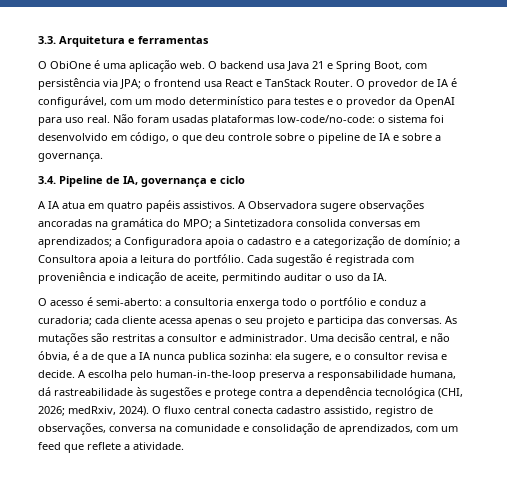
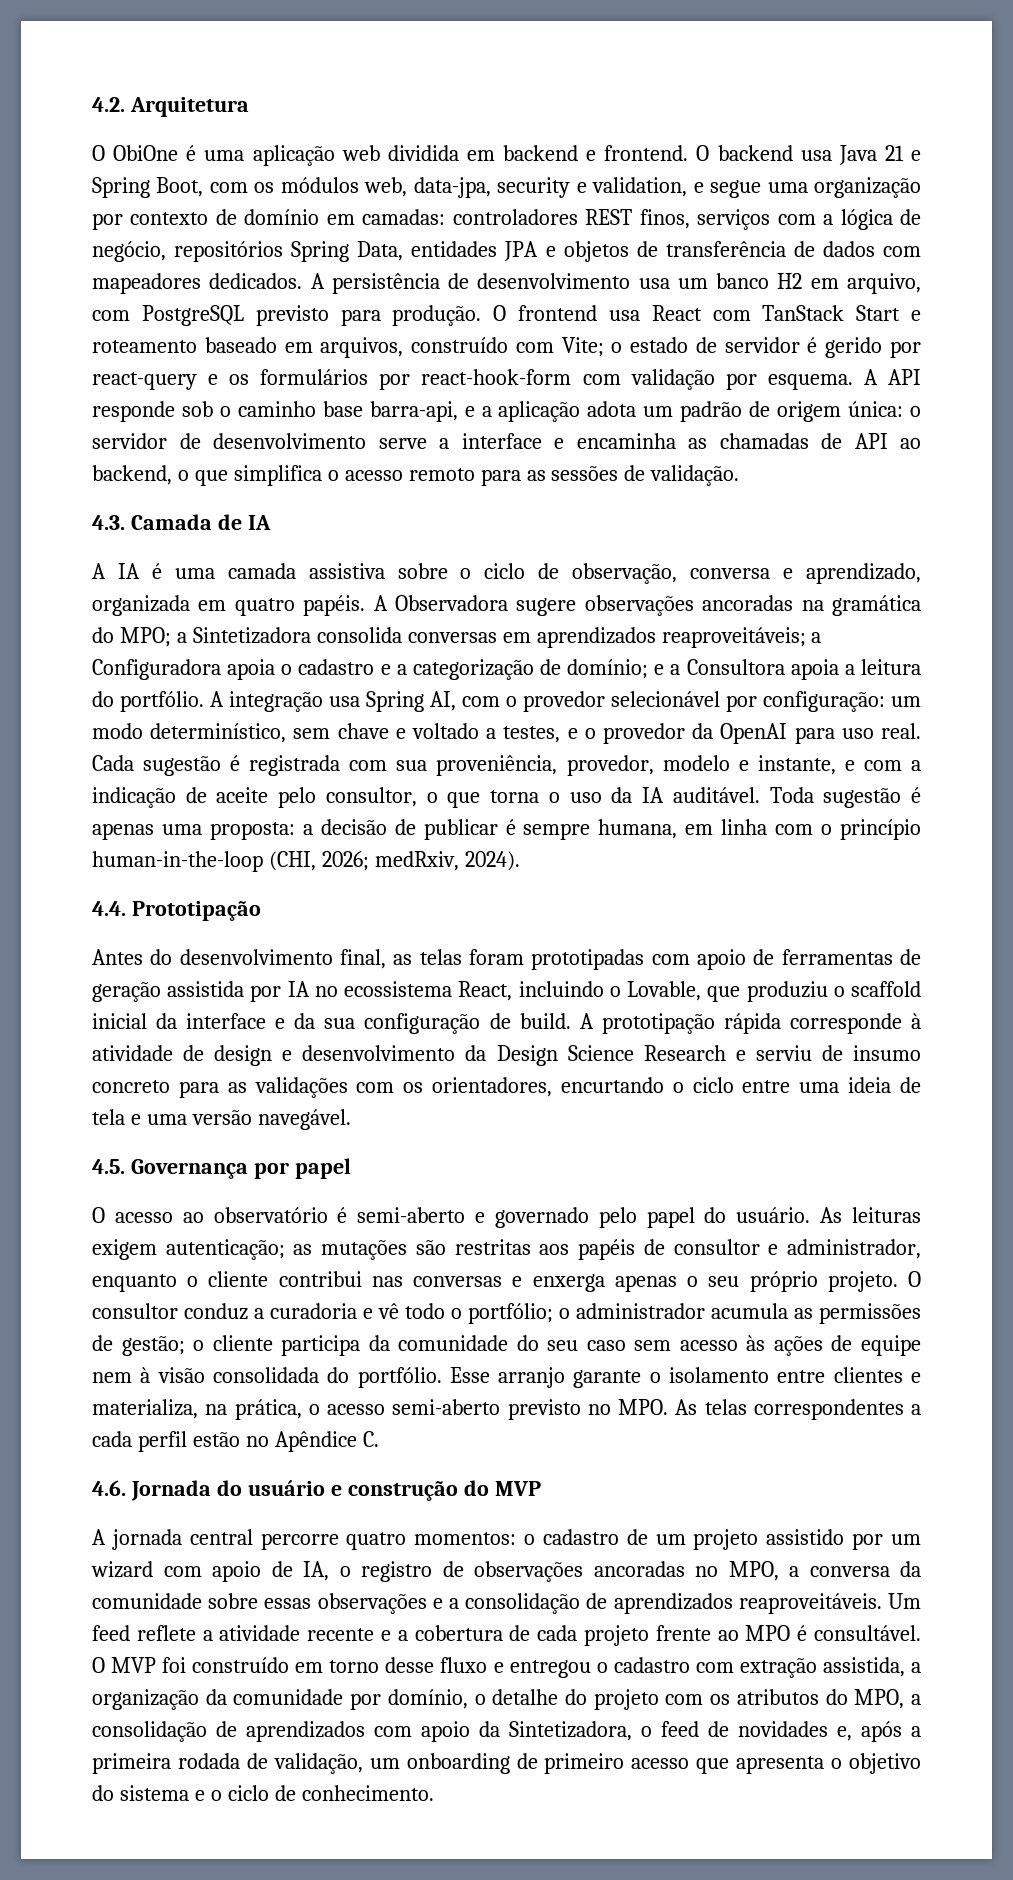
- 3.3. Arquitetura e ferramentas
+ 4.2. Arquitetura
- O ObiOne é uma aplicação web.
+ O ObiOne é uma aplicação web dividida em backend e frontend.
- O backend usa Java 21 e Spring Boot, com persistência via JPA; o frontend usa React e TanStack Router. O provedor de IA é configurável, com um modo determinístico para testes e o provedor da OpenAI para uso real. Não foram usadas plataformas low-code/no-code: o sistema foi desenvolvido em código, o que deu controle sobre o pipeline de IA e sobre a governança.
- 3.4. Pipeline de IA, governança e ciclo
- A IA atua em quatro papéis assistivos.
+ O backend usa Java 21 e Spring Boot, com os módulos web, data-jpa, security e validation, e segue uma organização por contexto de domínio em camadas: controladores REST finos, serviços com a lógica de negócio, repositórios Spring Data, entidades JPA e objetos de transferência de dados com mapeadores dedicados. A persistência de desenvolvimento usa um banco H2 em arquivo, com PostgreSQL previsto para produção. O frontend usa React com TanStack Start e roteamento baseado em arquivos, construído com Vite; o estado de servidor é gerido por react-query e os formulários por react-hook-form com validação por esquema. A API responde sob o caminho base barra-api, e a aplicação adota um padrão de origem única: o servidor de desenvolvimento serve a interface e encaminha as chamadas de API ao backend, o que simplifica o acesso remoto para as sessões de validação.
+ 4.3. Camada de IA
+ A IA é uma camada assistiva sobre o ciclo de observação, conversa e aprendizado, organizada em quatro papéis.
- A Observadora sugere observações ancoradas na gramática do MPO; a Sintetizadora consolida conversas em aprendizados; a Configuradora apoia o cadastro e a categorização de domínio; a Consultora apoia a leitura do portfólio.
+ A Observadora sugere observações ancoradas na gramática do MPO; a Sintetizadora consolida conversas em aprendizados reaproveitáveis; a Configuradora apoia o cadastro e a categorização de domínio; e a Consultora apoia a leitura do portfólio.
+ A integração usa Spring AI, com o provedor selecionável por configuração: um modo determinístico, sem chave e voltado a testes, e o provedor da OpenAI para uso real.
- Cada sugestão é registrada com proveniência e indicação de aceite, permitindo auditar o uso da IA.
- O acesso é semi-aberto: a consultoria enxerga todo o portfólio e conduz a curadoria; cada cliente acessa apenas o seu projeto e participa das conversas. As mutações são restritas a consultor e administrador. Uma decisão central, e não óbvia, é a de que a IA nunca publica sozinha: ela sugere, e o consultor revisa e decide. A escolha pelo human-in-the-loop preserva a responsabilidade humana, dá rastreabilidade às sugestões e protege contra a dependência tecnológica (CHI, 2026; medRxiv, 2024). O fluxo central conecta cadastro assistido, registro de observações, conversa na comunidade e consolidação de aprendizados, com um feed que reflete a atividade.
+ Cada sugestão é registrada com sua proveniência, provedor, modelo e instante, e com a indicação de aceite pelo consultor, o que torna o uso da IA auditável. Toda sugestão é apenas uma proposta: a decisão de publicar é sempre humana, em linha com o princípio human-in-the-loop (CHI, 2026; medRxiv, 2024).
+ 4.4. Prototipação
+ Antes do desenvolvimento final, as telas foram prototipadas com apoio de ferramentas de geração assistida por IA no ecossistema React, incluindo o Lovable, que produziu o scaffold inicial da interface e da sua configuração de build. A prototipação rápida corresponde à atividade de design e desenvolvimento da Design Science Research e serviu de insumo concreto para as validações com os orientadores, encurtando o ciclo entre uma ideia de tela e uma versão navegável.
+ 4.5. Governança por papel
+ O acesso ao observatório é semi-aberto e governado pelo papel do usuário. As leituras exigem autenticação; as mutações são restritas aos papéis de consultor e administrador, enquanto o cliente contribui nas conversas e enxerga apenas o seu próprio projeto. O consultor conduz a curadoria e vê todo o portfólio; o administrador acumula as permissões de gestão; o cliente participa da comunidade do seu caso sem acesso às ações de equipe nem à visão consolidada do portfólio. Esse arranjo garante o isolamento entre clientes e materializa, na prática, o acesso semi-aberto previsto no MPO. As telas correspondentes a cada perfil estão no Apêndice C.
+ 4.6. Jornada do usuário e construção do MVP
+ A jornada central percorre quatro momentos: o cadastro de um projeto assistido por um wizard com apoio de IA, o registro de observações ancoradas no MPO, a conversa da comunidade sobre essas observações e a consolidação de aprendizados reaproveitáveis. Um feed reflete a atividade recente e a cobertura de cada projeto frente ao MPO é consultável. O MVP foi construído em torno desse fluxo e entregou o cadastro com extração assistida, a organização da comunidade por domínio, o detalhe do projeto com os atributos do MPO, a consolidação de aprendizados com apoio da Sintetizadora, o feed de novidades e, após a primeira rodada de validação, um onboarding de primeiro acesso que apresenta o objetivo do sistema e o ciclo de conhecimento.

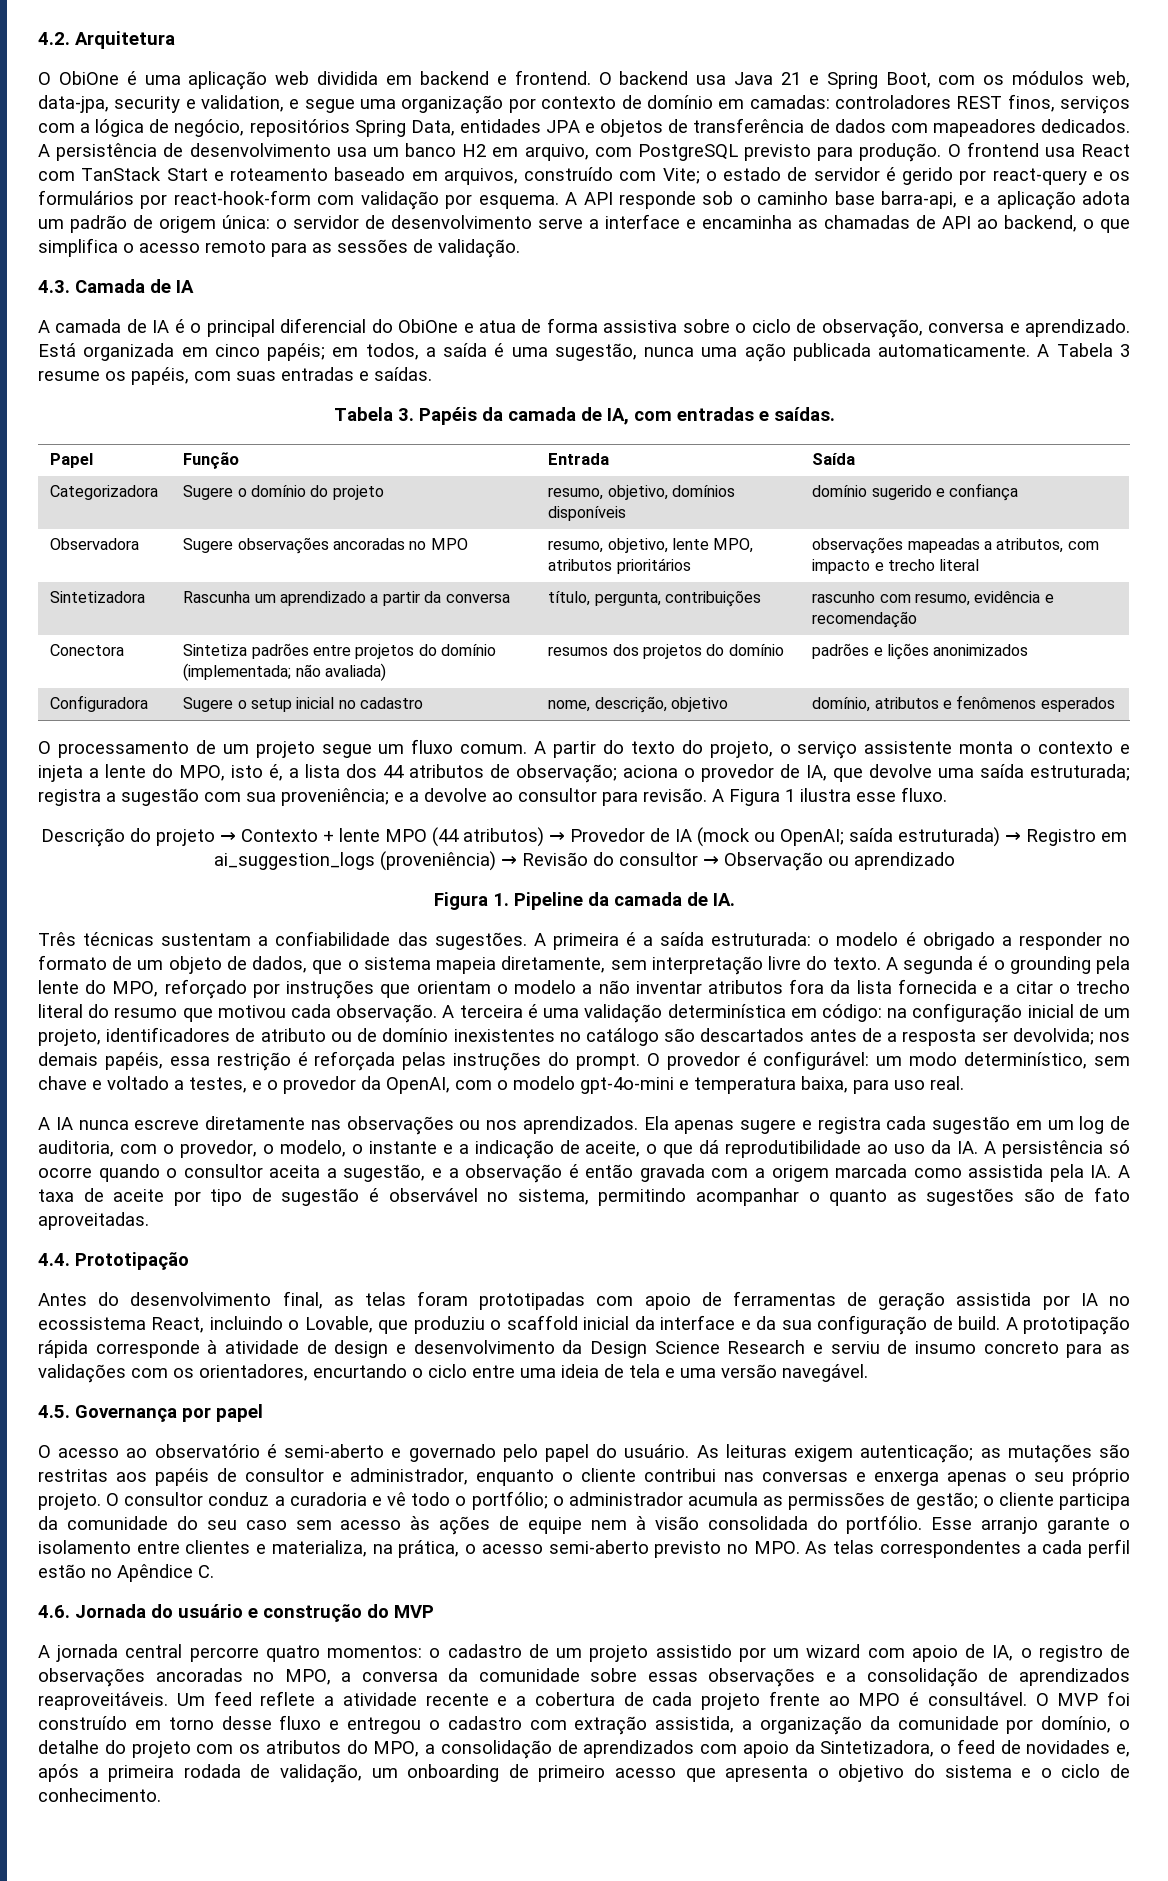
- A IA é uma camada assistiva sobre o ciclo de observação, conversa e aprendizado, organizada em quatro papéis. A Observadora sugere observações ancoradas na gramática do MPO; a Sintetizadora consolida conversas em aprendizados reaproveitáveis; a Configuradora apoia o cadastro e a categorização de domínio; e a Consultora apoia a leitura do portfólio. A integração usa Spring AI, com o provedor selecionável por configuração: um modo determinístico, sem chave e voltado a testes, e o provedor da OpenAI para uso real. Cada sugestão é registrada com sua proveniência, provedor, modelo e instante, e com a indicação de aceite pelo consultor, o que torna o uso da IA auditável. Toda sugestão é apenas uma proposta: a decisão de publicar é sempre humana, em linha com o princípio human-in-the-loop (CHI, 2026; medRxiv, 2024).
+ A camada de IA é o principal diferencial do ObiOne e atua de forma assistiva sobre o ciclo de observação, conversa e aprendizado. Está organizada em cinco papéis; em todos, a saída é uma sugestão, nunca uma ação publicada automaticamente. A Tabela 3 resume os papéis, com suas entradas e saídas.
+ Tabela 3. Papéis da camada de IA, com entradas e saídas.
+ Papel | Função | Entrada | Saída
+ Categorizadora | Sugere o domínio do projeto | resumo, objetivo, domínios disponíveis | domínio sugerido e confiança
+ Observadora | Sugere observações ancoradas no MPO | resumo, objetivo, lente MPO, atributos prioritários | observações mapeadas a atributos, com impacto e trecho literal
+ Sintetizadora | Rascunha um aprendizado a partir da conversa | título, pergunta, contribuições | rascunho com resumo, evidência e recomendação
+ Conectora | Sintetiza padrões entre projetos do domínio (implementada; não avaliada) | resumos dos projetos do domínio | padrões e lições anonimizados
+ Configuradora | Sugere o setup inicial no cadastro | nome, descrição, objetivo | domínio, atributos e fenômenos esperados
+ O processamento de um projeto segue um fluxo comum. A partir do texto do projeto, o serviço assistente monta o contexto e injeta a lente do MPO, isto é, a lista dos 44 atributos de observação; aciona o provedor de IA, que devolve uma saída estruturada; registra a sugestão com sua proveniência; e a devolve ao consultor para revisão. A Figura 1 ilustra esse fluxo.
+ Descrição do projeto → Contexto + lente MPO (44 atributos) → Provedor de IA (mock ou OpenAI; saída estruturada) → Registro em ai_suggestion_logs (proveniência) → Revisão do consultor → Observação ou aprendizado
+ Figura 1. Pipeline da camada de IA.
+ Três técnicas sustentam a confiabilidade das sugestões. A primeira é a saída estruturada: o modelo é obrigado a responder no formato de um objeto de dados, que o sistema mapeia diretamente, sem interpretação livre do texto. A segunda é o grounding pela lente do MPO, reforçado por instruções que orientam o modelo a não inventar atributos fora da lista fornecida e a citar o trecho literal do resumo que motivou cada observação. A terceira é uma validação determinística em código: na configuração inicial de um projeto, identificadores de atributo ou de domínio inexistentes no catálogo são descartados antes de a resposta ser devolvida; nos demais papéis, essa restrição é reforçada pelas instruções do prompt. O provedor é configurável: um modo determinístico, sem chave e voltado a testes, e o provedor da OpenAI, com o modelo gpt-4o-mini e temperatura baixa, para uso real.
+ A IA nunca escreve diretamente nas observações ou nos aprendizados. Ela apenas sugere e registra cada sugestão em um log de auditoria, com o provedor, o modelo, o instante e a indicação de aceite, o que dá reprodutibilidade ao uso da IA. A persistência só ocorre quando o consultor aceita a sugestão, e a observação é então gravada com a origem marcada como assistida pela IA. A taxa de aceite por tipo de sugestão é observável no sistema, permitindo acompanhar o quanto as sugestões são de fato aproveitadas.

